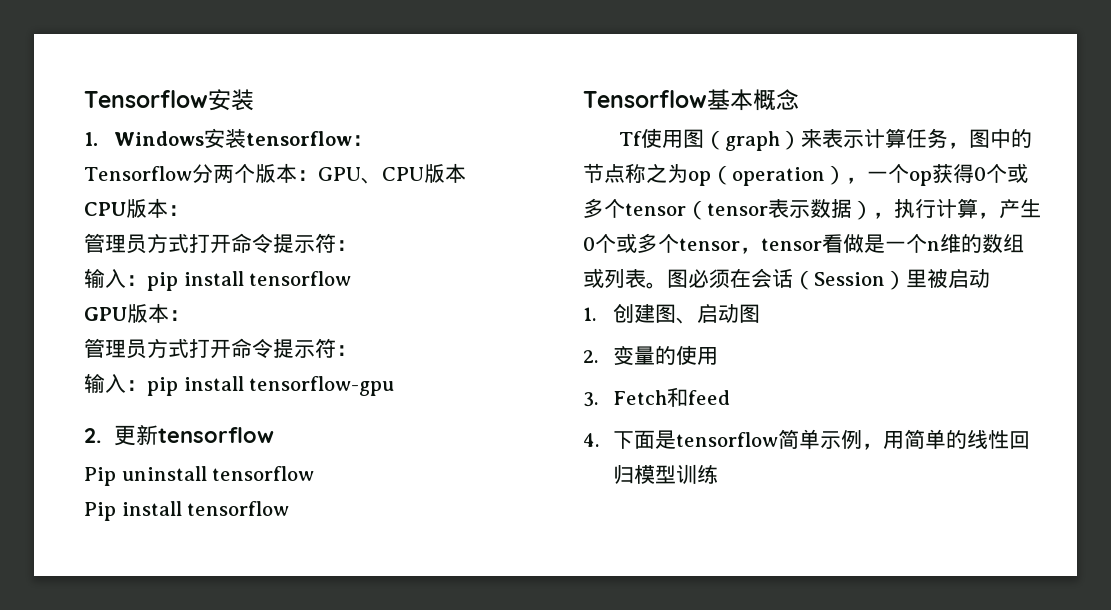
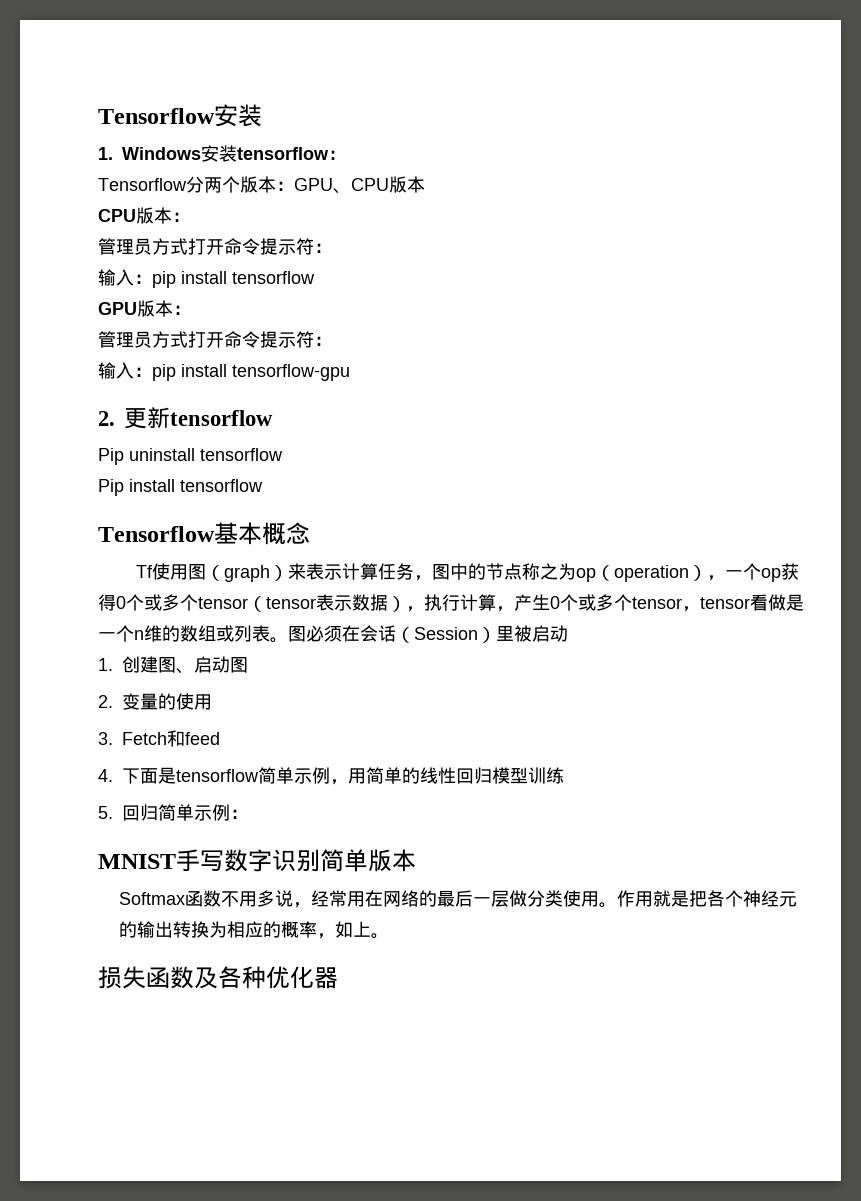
+ 5.回归简单示例：
+ MNIST手写数字识别简单版本
+ Softmax函数不用多说，经常用在网络的最后一层做分类使用。作用就是把各个神经元的输出转换为相应的概率，如上。
+ 损失函数及各种优化器

